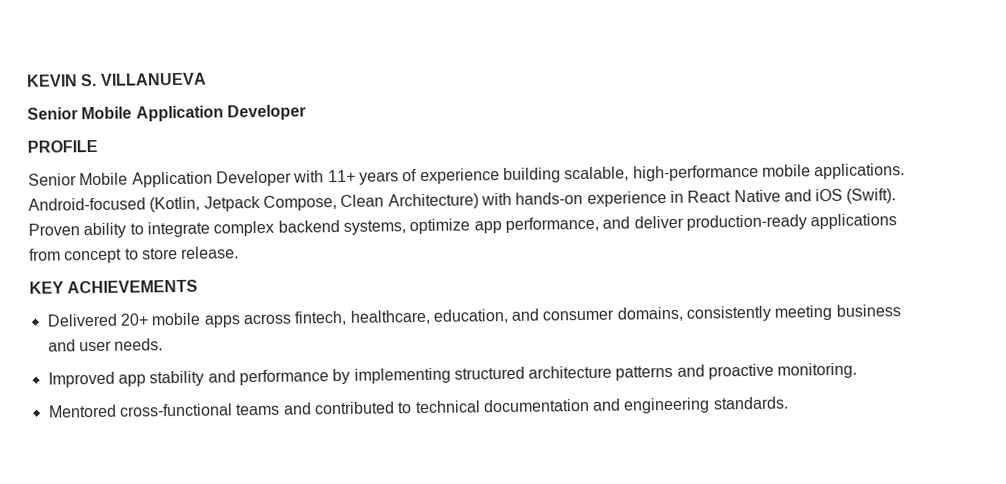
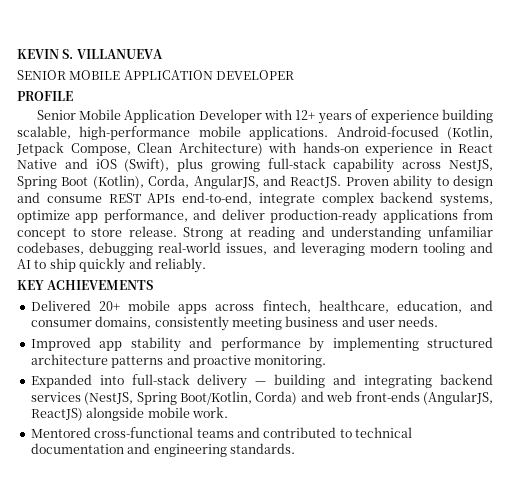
  KEVIN S. VILLANUEVA
- Senior Mobile Application Developer
+ SENIOR MOBILE APPLICATION DEVELOPER
- Senior Mobile Application Developer with 11+ years of experience building scalable, high-performance mobile applications.
+ Senior Mobile Application Developer with 12+ years of experience building scalable, high-performance mobile applications.
- Android-focused (Kotlin, Jetpack Compose, Clean Architecture) with hands-on experience in React Native and iOS (Swift). Proven ability to integrate complex backend systems, optimize app performance, and deliver production-ready applications from concept to store release.
+ Android-focused (Kotlin, Jetpack Compose, Clean Architecture) with hands-on experience in React Native and iOS (Swift), plus growing full-stack capability across NestJS, Spring Boot (Kotlin), Corda, AngularJS, and ReactJS. Proven ability to design and consume REST APIs end-to-end, integrate complex backend systems, optimize app performance, and deliver production-ready applications from concept to store release. Strong at reading and understanding unfamiliar codebases, debugging real-world issues, and leveraging modern tooling and AI to ship quickly and reliably.
+ Expanded into full-stack delivery — building and integrating backend services (NestJS, Spring Boot/Kotlin, Corda) and web front-ends (AngularJS, ReactJS) alongside mobile work.

